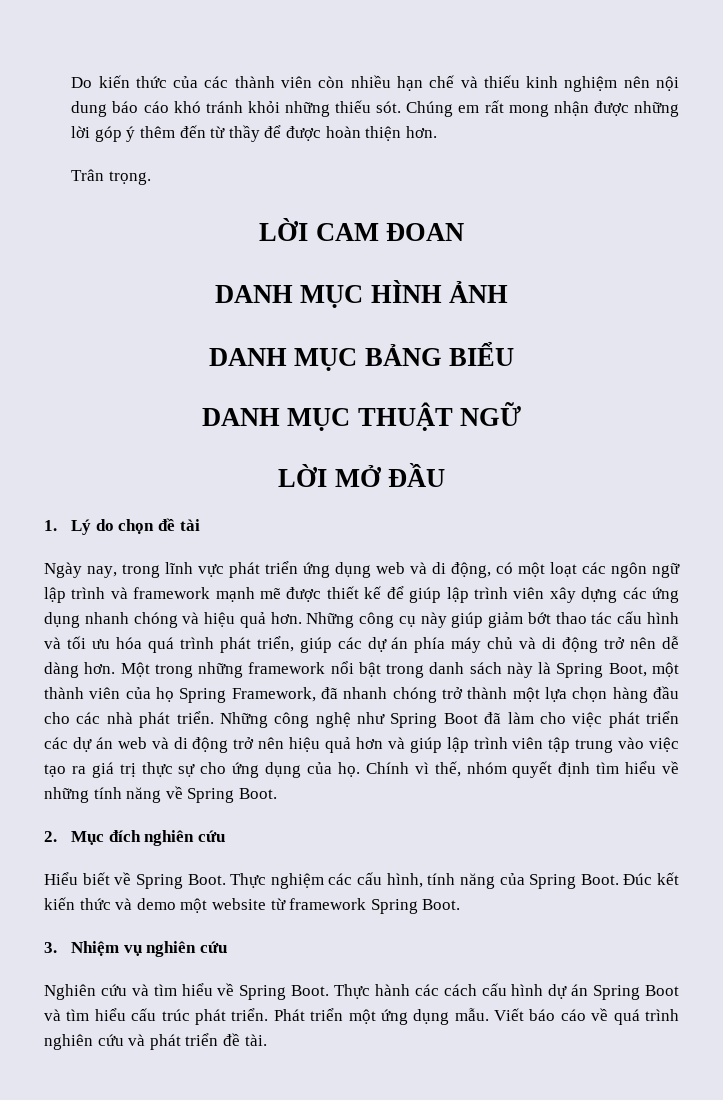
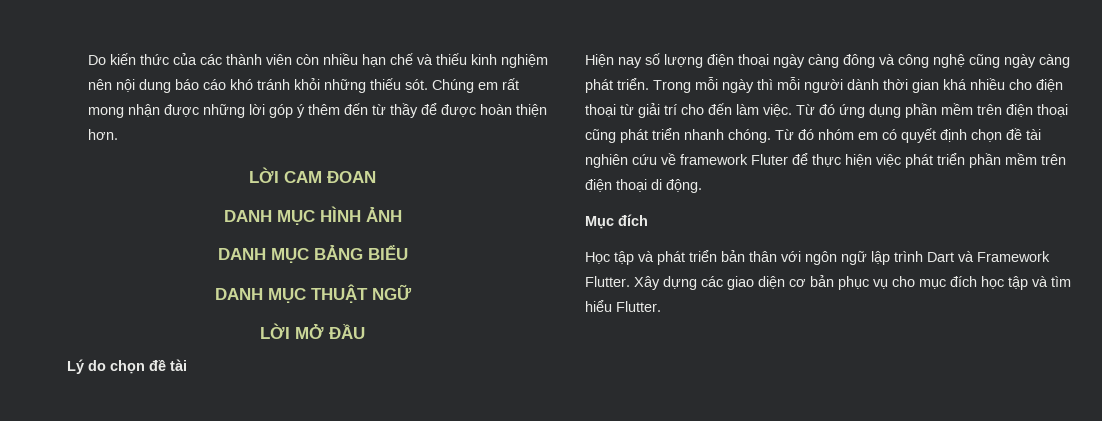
- Trân trọng.
- 1. Lý do chọn đề tài
+ Lý do chọn đề tài
- Ngày nay, trong lĩnh vực phát triển ứng dụng web và di động, có một loạt các ngôn ngữ lập trình và framework mạnh mẽ được thiết kế để giúp lập trình viên xây dựng các ứng dụng nhanh chóng và hiệu quả hơn. Những công cụ này giúp giảm bớt thao tác cấu hình và tối ưu hóa quá trình phát triển, giúp các dự án phía máy chủ và di động trở nên dễ dàng hơn. Một trong những framework nổi bật trong danh sách này là Spring Boot, một thành viên của họ Spring Framework, đã nhanh chóng trở thành một lựa chọn hàng đầu cho các nhà phát triển. Những công nghệ như Spring Boot đã làm cho việc phát triển các dự án web và di động trở nên hiệu quả hơn và giúp lập trình viên tập trung vào việc tạo ra giá trị thực sự cho ứng dụng của họ. Chính vì thế, nhóm quyết định tìm hiểu về những tính năng về Spring Boot.
- 2. Mục đích nghiên cứu
- Hiểu biết về Spring Boot. Thực nghiệm các cấu hình, tính năng của Spring Boot. Đúc kết kiến thức và demo một website từ framework Spring Boot.
- 3. Nhiệm vụ nghiên cứu
- Nghiên cứu và tìm hiểu về Spring Boot. Thực hành các cách cấu hình dự án Spring Boot và tìm hiểu cấu trúc phát triển. Phát triển một ứng dụng mẫu. Viết báo cáo về quá trình nghiên cứu và phát triển đề tài.
+ Hiện nay số lượng điện thoại ngày càng đông và công nghệ cũng ngày càng phát triển. Trong mỗi ngày thì mỗi người dành thời gian khá nhiều cho điện thoại từ giải trí cho đến làm việc. Từ đó ứng dụng phần mềm trên điện thoại cũng phát triển nhanh chóng. Từ đó nhóm em có quyết định chọn đề tài nghiên cứu về framework Fluter để thực hiện việc phát triển phần mềm trên điện thoại di động.
+ Mục đích
+ Học tập và phát triển bản thân với ngôn ngữ lập trình Dart và Framework Flutter. Xây dựng các giao diện cơ bản phục vụ cho mục đích học tập và tìm hiểu Flutter.

